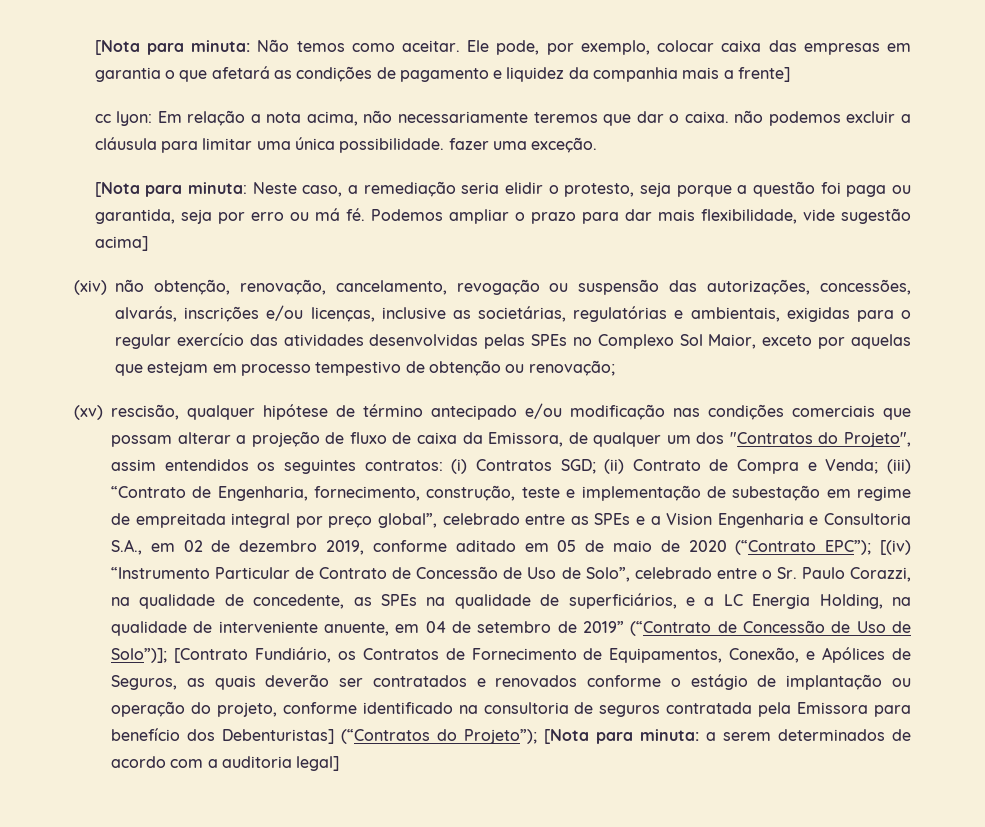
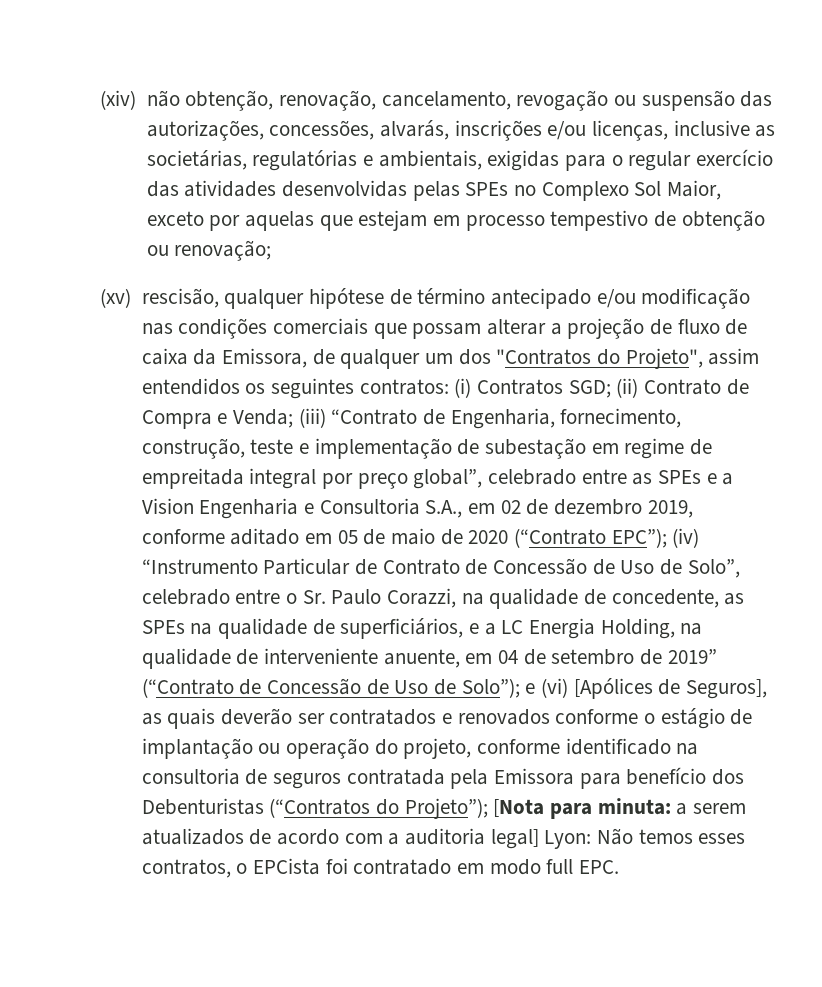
- [Nota para minuta: Não temos como aceitar. Ele pode, por exemplo, colocar caixa das empresas em garantia o que afetará as condições de pagamento e liquidez da companhia mais a frente]
- cc lyon: Em relação a nota acima, não necessariamente teremos que dar o caixa. não podemos excluir a cláusula para limitar uma única possibilidade. fazer uma exceção.
- [Nota para minuta: Neste caso, a remediação seria elidir o protesto, seja porque a questão foi paga ou garantida, seja por erro ou má fé. Podemos ampliar o prazo para dar mais flexibilidade, vide sugestão acima]
- [(iv) “Instrumento Particular de Contrato de Concessão de Uso de Solo”, celebrado entre o Sr. Paulo Corazzi, na qualidade de concedente, as SPEs na qualidade de superficiários, e a LC Energia Holding, na qualidade de interveniente anuente, em 04 de setembro de 2019” (“Contrato de Concessão de Uso de Solo”)]; [Contrato Fundiário, os Contratos de Fornecimento de Equipamentos, Conexão, e Apólices de Seguros, as quais deverão ser contratados e renovados conforme o estágio de implantação ou operação do projeto, conforme identificado na consultoria de seguros contratada pela Emissora para benefício dos Debenturistas] (“Contratos do Projeto”);
+ (iv) “Instrumento Particular de Contrato de Concessão de Uso de Solo”, celebrado entre o Sr. Paulo Corazzi, na qualidade de concedente, as SPEs na qualidade de superficiários, e a LC Energia Holding, na qualidade de interveniente anuente, em 04 de setembro de 2019” (“Contrato de Concessão de Uso de Solo”); e (vi) [Apólices de Seguros], as quais deverão ser contratados e renovados conforme o estágio de implantação ou operação do projeto, conforme identificado na consultoria de seguros contratada pela Emissora para benefício dos Debenturistas (“Contratos do Projeto”);
- a serem determinados de acordo com a auditoria legal]
+ a serem atualizados de acordo com a auditoria legal] Lyon: Não temos esses contratos, o EPCista foi contratado em modo full EPC.

